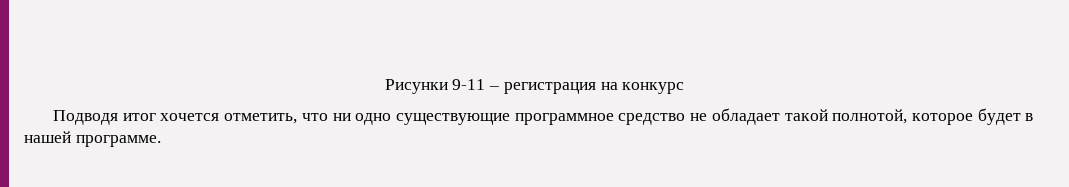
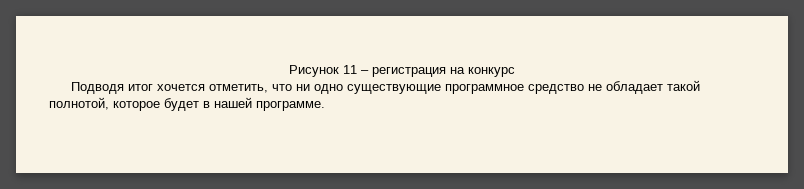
- Рисунки 9-11 – регистрация на конкурс
+ Рисунок 11 – регистрация на конкурс

